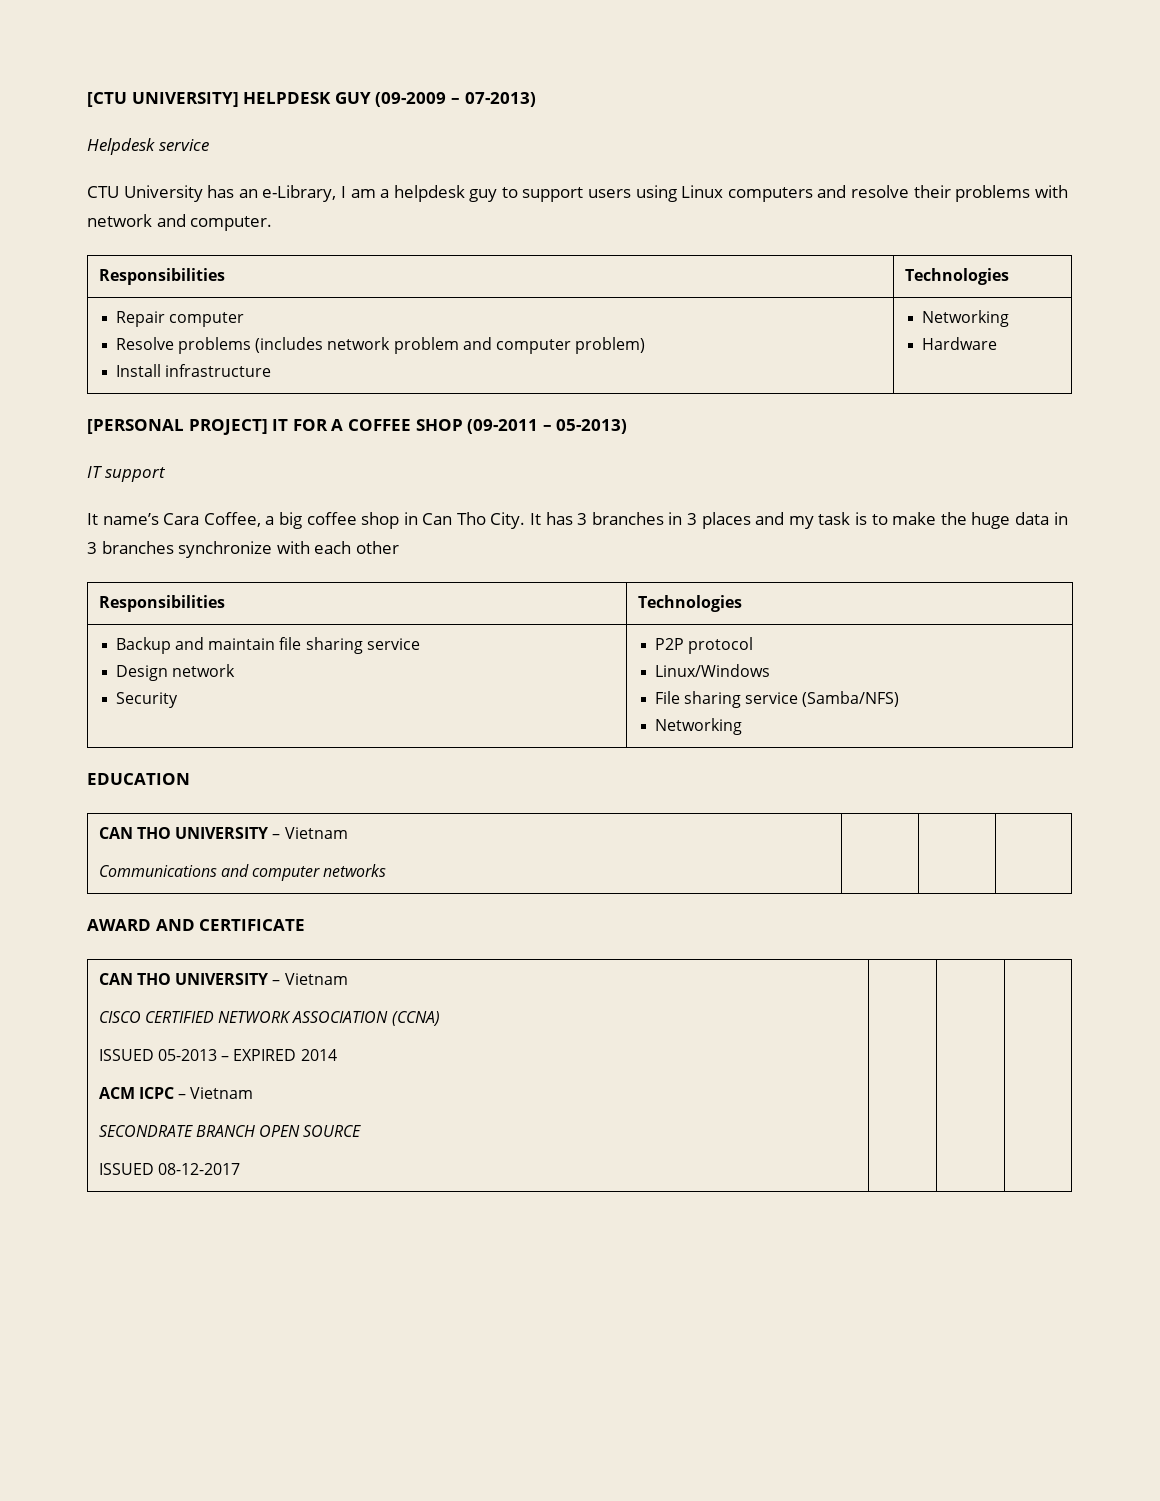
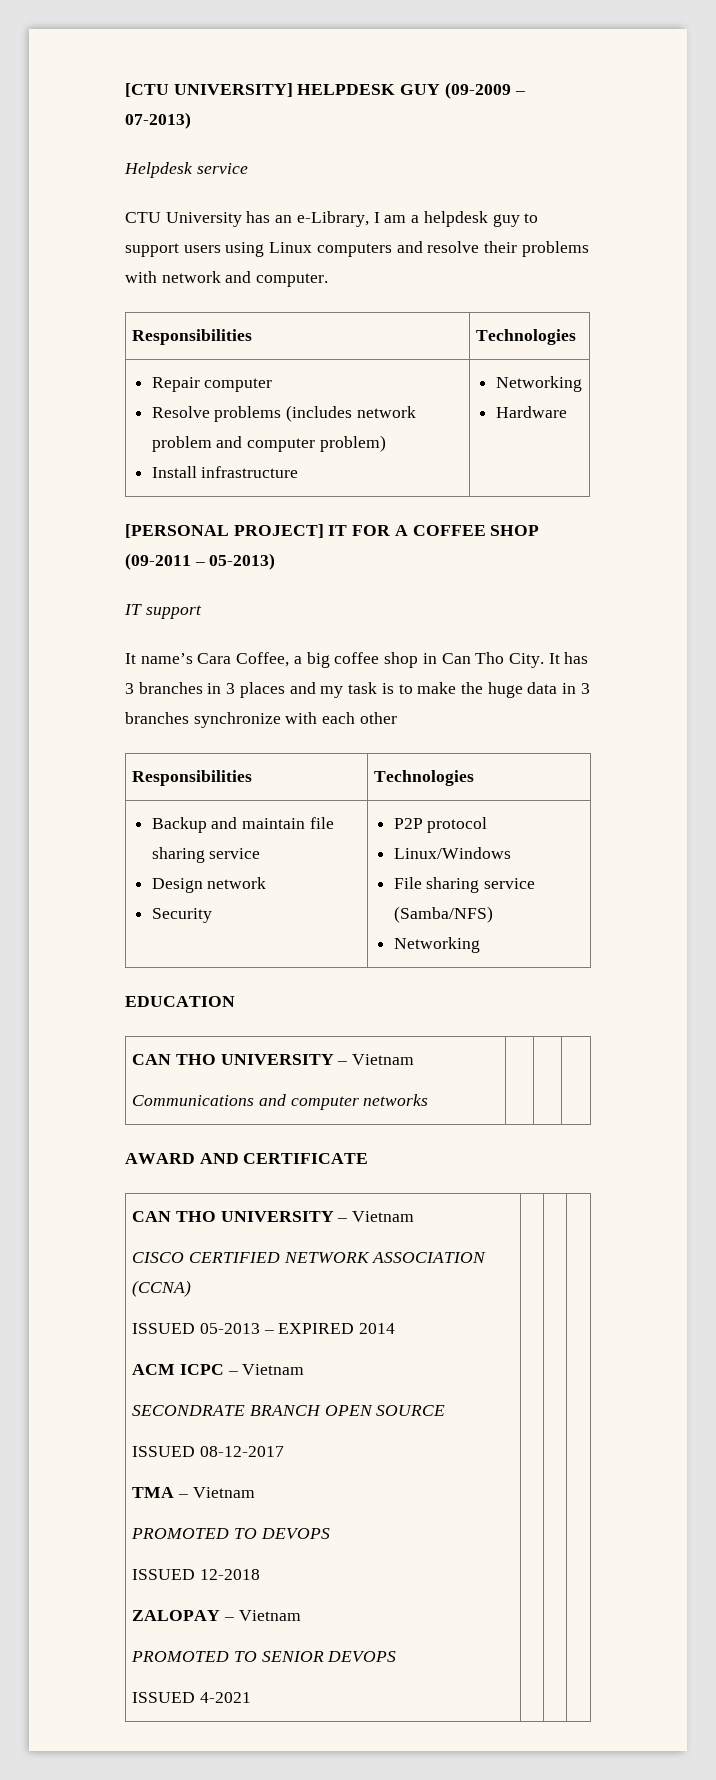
+ TMA – Vietnam
+ PROMOTED TO DEVOPS
+ ISSUED 12-2018
+ ZALOPAY – Vietnam
+ PROMOTED TO SENIOR DEVOPS
+ ISSUED 4-2021

